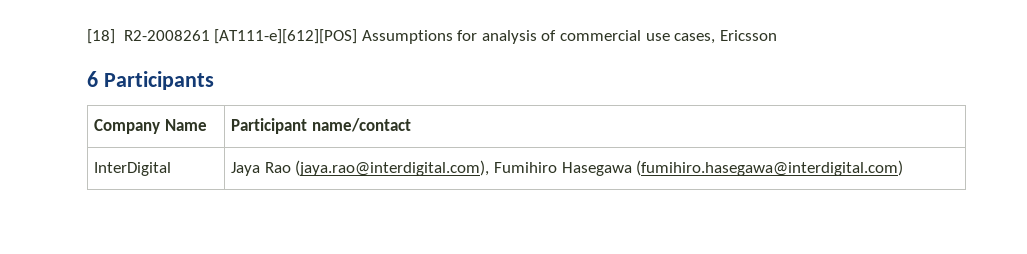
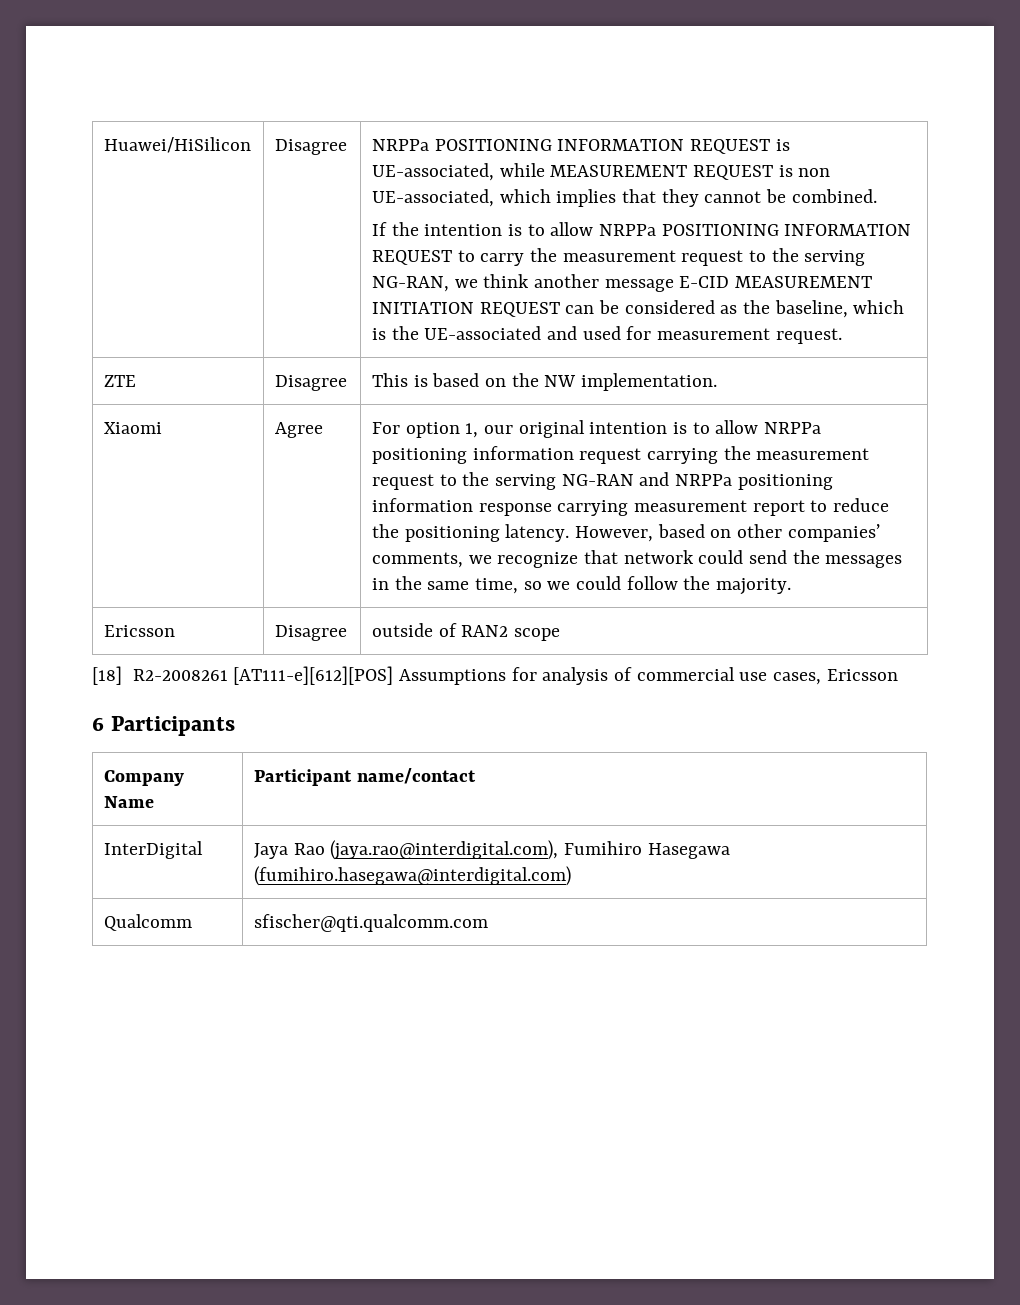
+ Huawei/HiSilicon | Disagree | NRPPa POSITIONING INFORMATION REQUEST is UE-associated, while MEASUREMENT REQUEST is non UE-associated, which implies that they cannot be combined.
+ If the intention is to allow NRPPa POSITIONING INFORMATION REQUEST to carry the measurement request to the serving NG-RAN, we think another message E-CID MEASUREMENT INITIATION REQUEST can be considered as the baseline, which is the UE-associated and used for measurement request.
+ ZTE | Disagree | This is based on the NW implementation.
+ Xiaomi | Agree | For option 1, our original intention is to allow NRPPa positioning information request carrying the measurement request to the serving NG-RAN and NRPPa positioning information response carrying measurement report to reduce the positioning latency. However, based on other companies’ comments, we recognize that network could send the messages in the same time, so we could follow the majority.
+ Ericsson | Disagree | outside of RAN2 scope
+ Qualcomm | sfischer@qti.qualcomm.com

